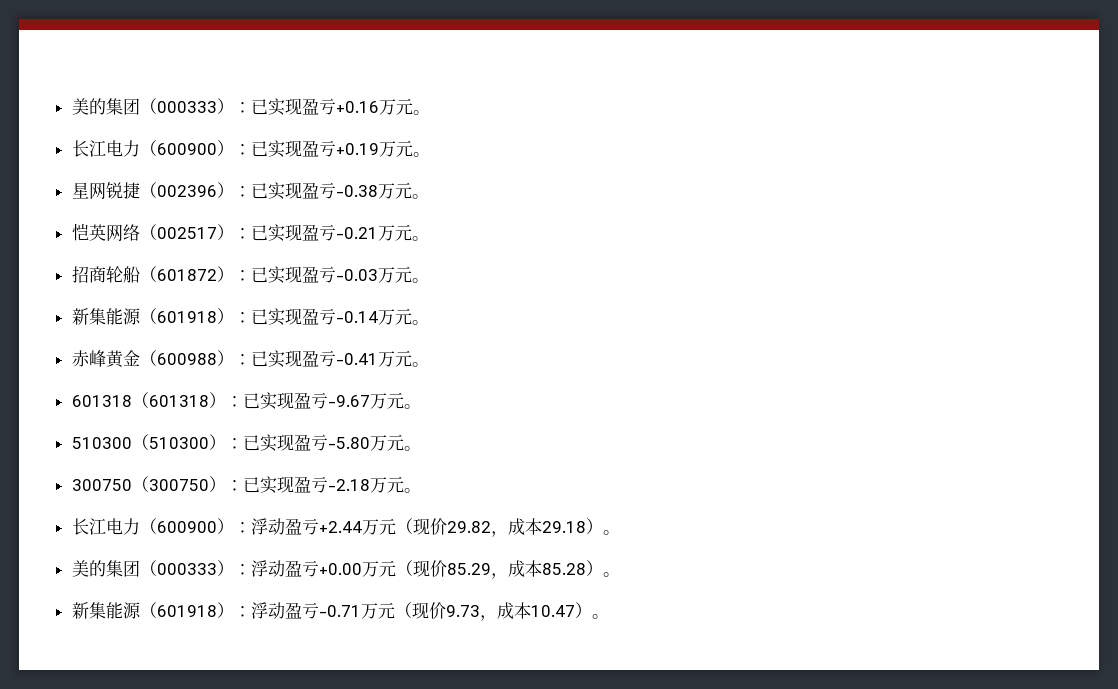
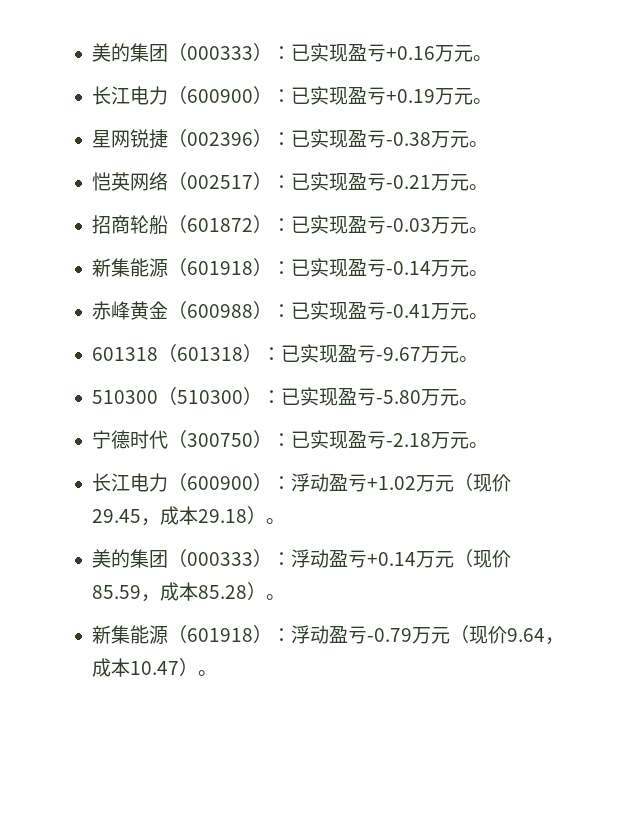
- 300750（300750）：已实现盈亏-2.18万元。
+ 宁德时代（300750）：已实现盈亏-2.18万元。
- 长江电力（600900）：浮动盈亏+2.44万元（现价29.82，成本29.18）。
+ 长江电力（600900）：浮动盈亏+1.02万元（现价29.45，成本29.18）。
- 美的集团（000333）：浮动盈亏+0.00万元（现价85.29，成本85.28）。
+ 美的集团（000333）：浮动盈亏+0.14万元（现价85.59，成本85.28）。
- 新集能源（601918）：浮动盈亏-0.71万元（现价9.73，成本10.47）。
+ 新集能源（601918）：浮动盈亏-0.79万元（现价9.64，成本10.47）。

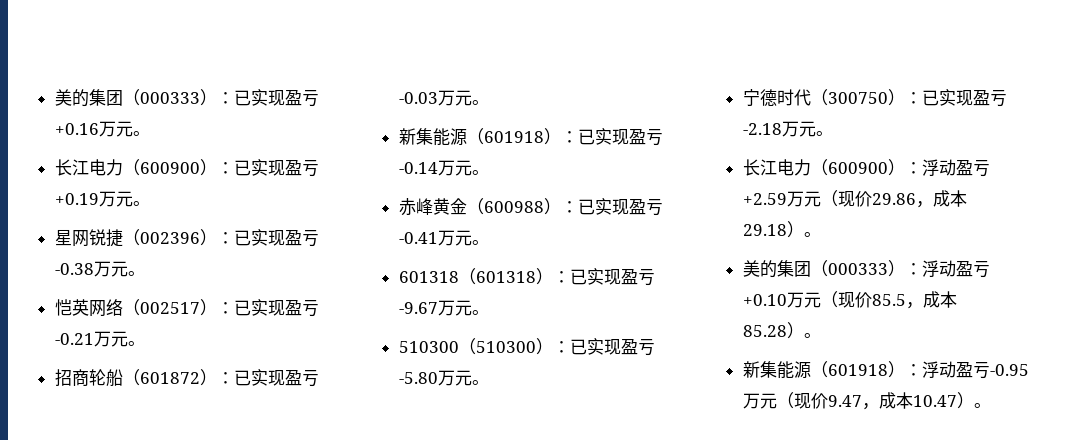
- 长江电力（600900）：浮动盈亏+1.02万元（现价29.45，成本29.18）。
+ 长江电力（600900）：浮动盈亏+2.59万元（现价29.86，成本29.18）。
- 美的集团（000333）：浮动盈亏+0.14万元（现价85.59，成本85.28）。
+ 美的集团（000333）：浮动盈亏+0.10万元（现价85.5，成本85.28）。
- 新集能源（601918）：浮动盈亏-0.79万元（现价9.64，成本10.47）。
+ 新集能源（601918）：浮动盈亏-0.95万元（现价9.47，成本10.47）。

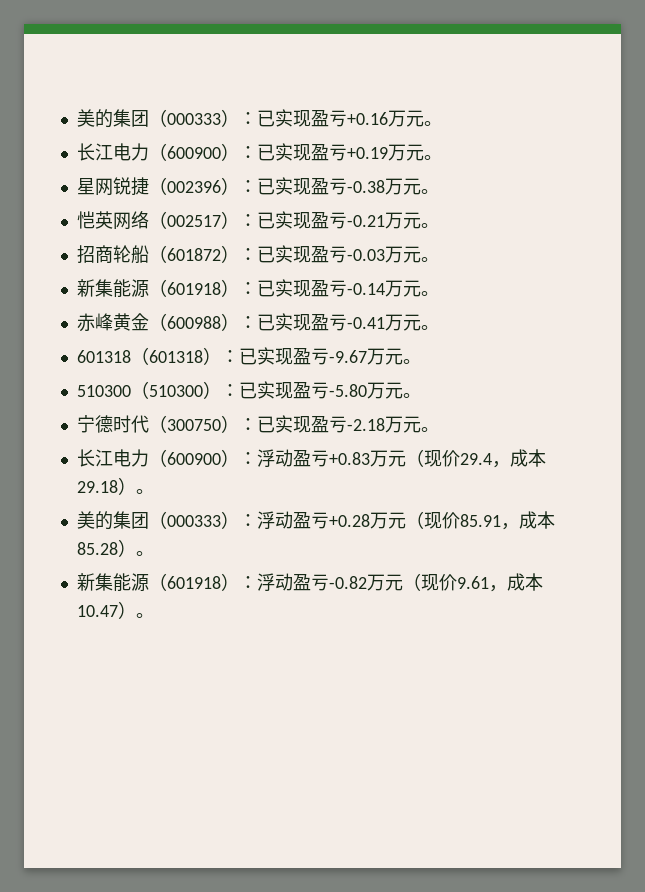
- 长江电力（600900）：浮动盈亏+2.59万元（现价29.86，成本29.18）。
+ 长江电力（600900）：浮动盈亏+0.83万元（现价29.4，成本29.18）。
- 美的集团（000333）：浮动盈亏+0.10万元（现价85.5，成本85.28）。
+ 美的集团（000333）：浮动盈亏+0.28万元（现价85.91，成本85.28）。
- 新集能源（601918）：浮动盈亏-0.95万元（现价9.47，成本10.47）。
+ 新集能源（601918）：浮动盈亏-0.82万元（现价9.61，成本10.47）。

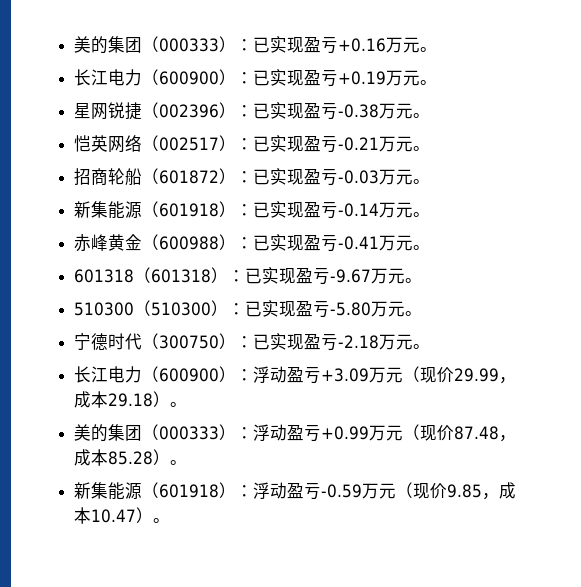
- 长江电力（600900）：浮动盈亏+0.83万元（现价29.4，成本29.18）。
+ 长江电力（600900）：浮动盈亏+3.09万元（现价29.99，成本29.18）。
- 美的集团（000333）：浮动盈亏+0.28万元（现价85.91，成本85.28）。
+ 美的集团（000333）：浮动盈亏+0.99万元（现价87.48，成本85.28）。
- 新集能源（601918）：浮动盈亏-0.82万元（现价9.61，成本10.47）。
+ 新集能源（601918）：浮动盈亏-0.59万元（现价9.85，成本10.47）。

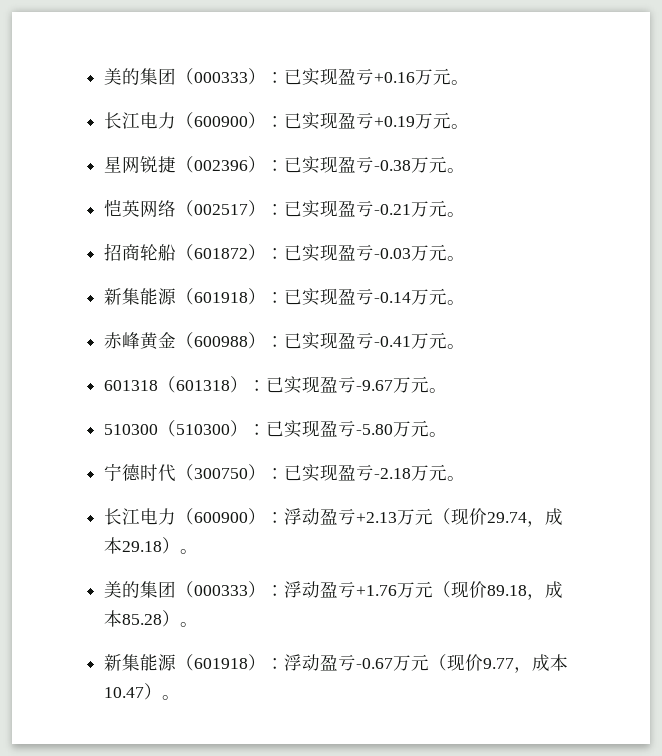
- 长江电力（600900）：浮动盈亏+3.09万元（现价29.99，成本29.18）。
+ 长江电力（600900）：浮动盈亏+2.13万元（现价29.74，成本29.18）。
- 美的集团（000333）：浮动盈亏+0.99万元（现价87.48，成本85.28）。
+ 美的集团（000333）：浮动盈亏+1.76万元（现价89.18，成本85.28）。
- 新集能源（601918）：浮动盈亏-0.59万元（现价9.85，成本10.47）。
+ 新集能源（601918）：浮动盈亏-0.67万元（现价9.77，成本10.47）。

